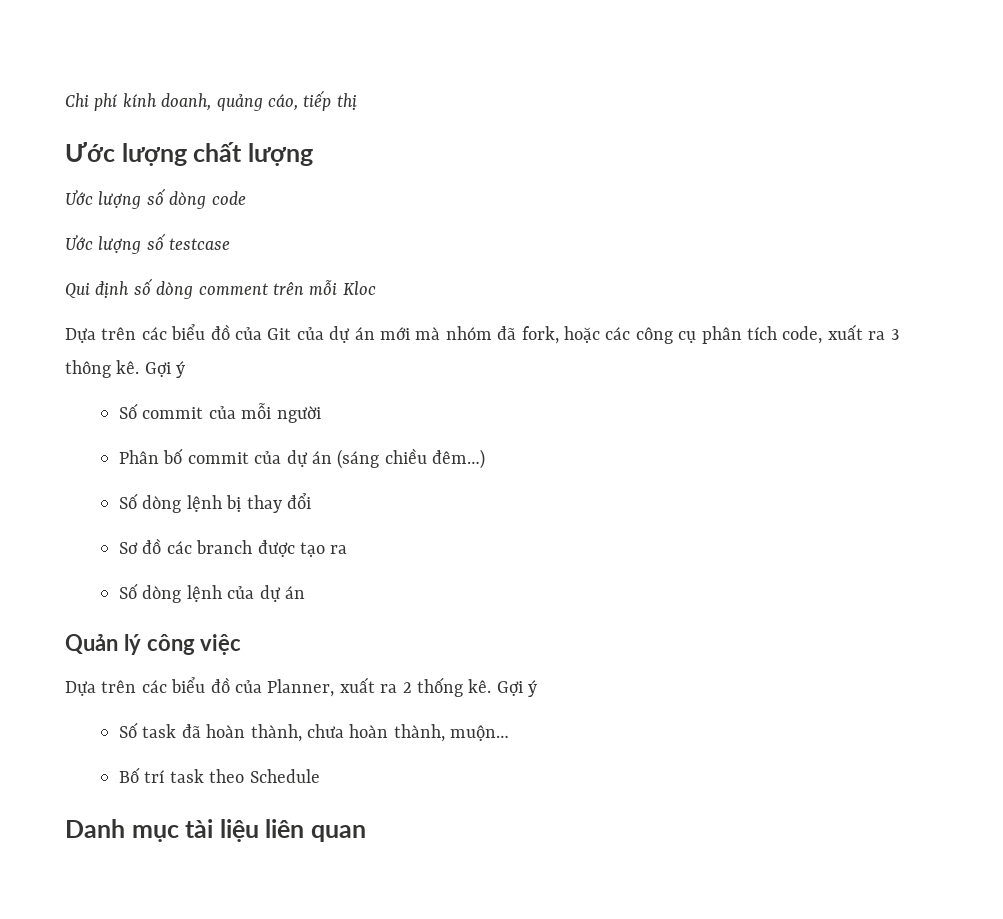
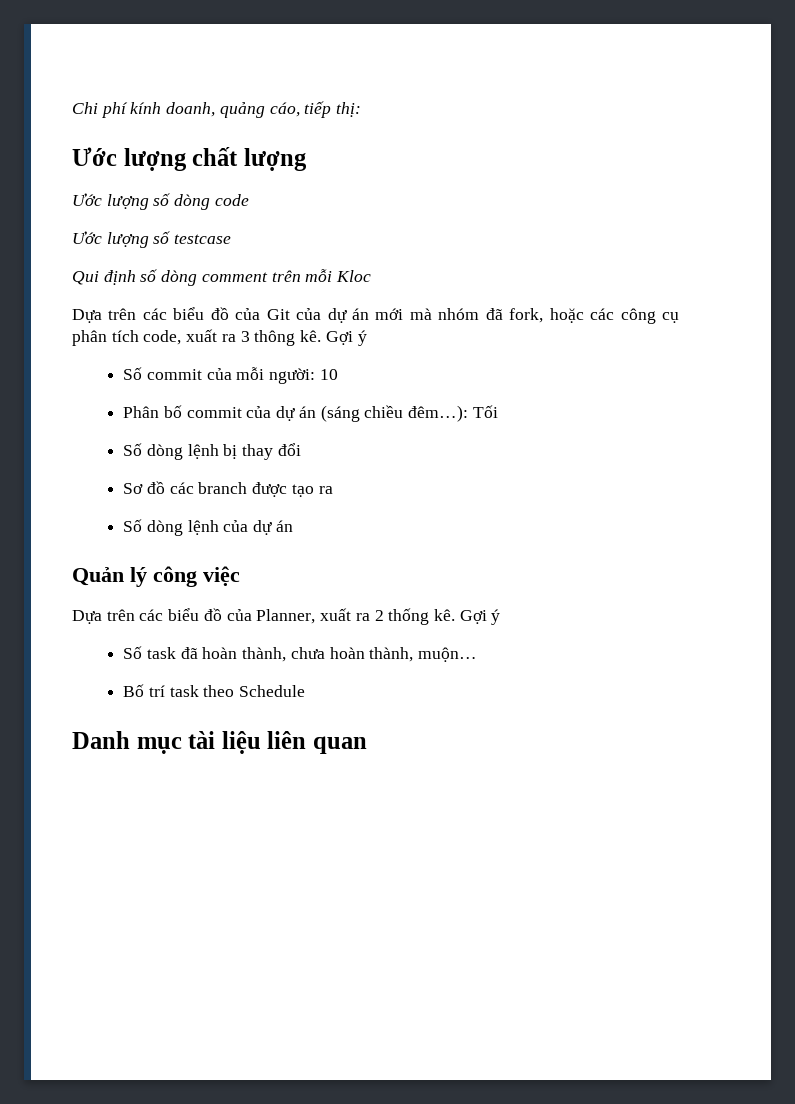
- Chi phí kính doanh, quảng cáo, tiếp thị
+ Chi phí kính doanh, quảng cáo, tiếp thị:
- Số commit của mỗi người
+ Số commit của mỗi người: 10
- Phân bố commit của dự án (sáng chiều đêm…)
+ Phân bố commit của dự án (sáng chiều đêm…): Tối

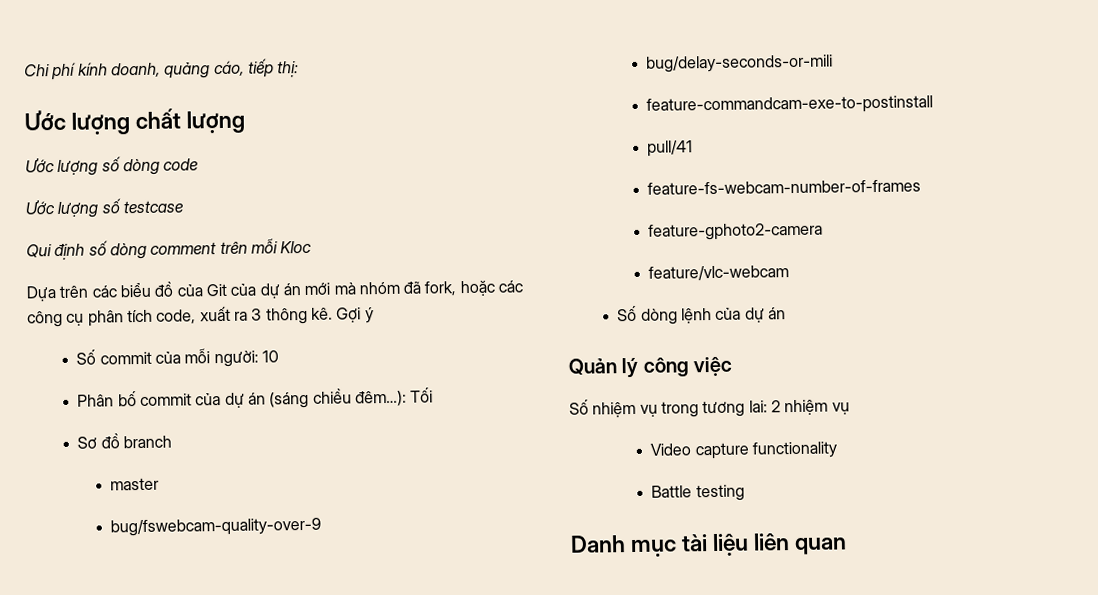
- Số dòng lệnh bị thay đổi
- Sơ đồ các branch được tạo ra
+ Sơ đồ branch
+ master
+ bug/fswebcam-quality-over-9
+ bug/delay-seconds-or-mili
+ feature-commandcam-exe-to-postinstall
+ pull/41
+ feature-fs-webcam-number-of-frames
+ feature-gphoto2-camera
+ feature/vlc-webcam
- Dựa trên các biểu đồ của Planner, xuất ra 2 thống kê. Gợi ý
- Số task đã hoàn thành, chưa hoàn thành, muộn…
- Bố trí task theo Schedule
+ Số nhiệm vụ trong tương lai: 2 nhiệm vụ
+ Video capture functionality
+ Battle testing

